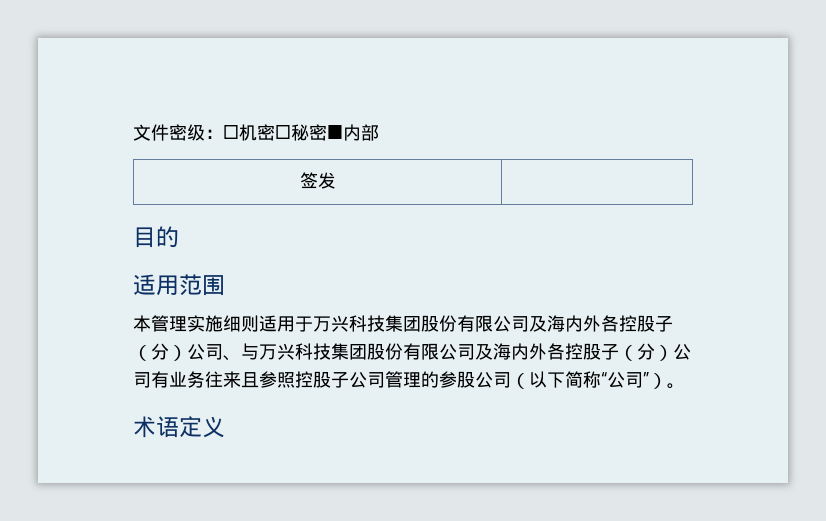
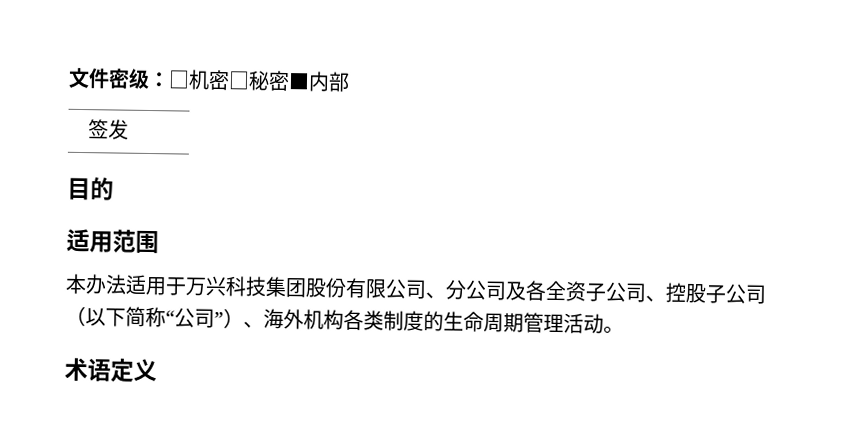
- 本管理实施细则适用于万兴科技集团股份有限公司及海内外各控股子（分）公司、与万兴科技集团股份有限公司及海内外各控股子（分）公司有业务往来且参照控股子公司管理的参股公司（以下简称“公司”）。
+ 本办法适用于万兴科技集团股份有限公司、分公司及各全资子公司、控股子公司（以下简称“公司”）、海外机构各类制度的生命周期管理活动。

